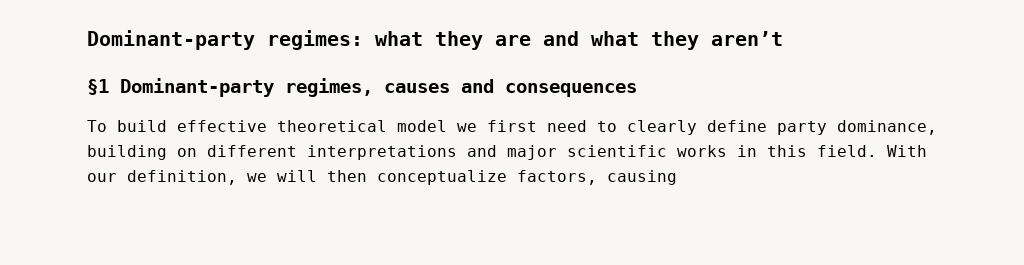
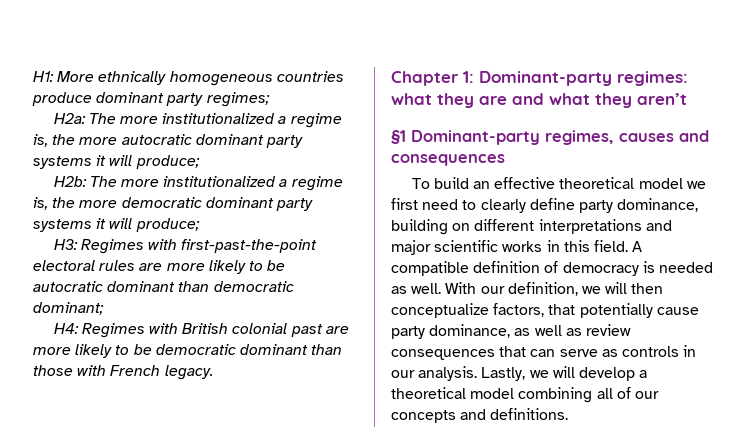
- Dominant-party regimes: what they are and what they aren’t
+ H1: More ethnically homogeneous countries produce dominant party regimes;
+ H2a: The more institutionalized a regime is, the more autocratic dominant party systems it will produce;
+ H2b: The more institutionalized a regime is, the more democratic dominant party systems it will produce;
+ H3: Regimes with first-past-the-point electoral rules are more likely to be autocratic dominant than democratic dominant;
+ H4: Regimes with British colonial past are more likely to be democratic dominant than those with French legacy.
+ Chapter 1: Dominant-party regimes: what they are and what they aren’t
- To build effective theoretical model we first need to clearly define party dominance, building on different interpretations and major scientific works in this field.
+ To build an effective theoretical model we first need to clearly define party dominance, building on different interpretations and major scientific works in this field.
+ A compatible definition of democracy is needed as well.
- With our definition, we will then conceptualize factors, causing
+ With our definition, we will then conceptualize factors, that potentially cause party dominance, as well as review consequences that can serve as controls in our analysis. Lastly, we will develop a theoretical model combining all of our concepts and definitions.

